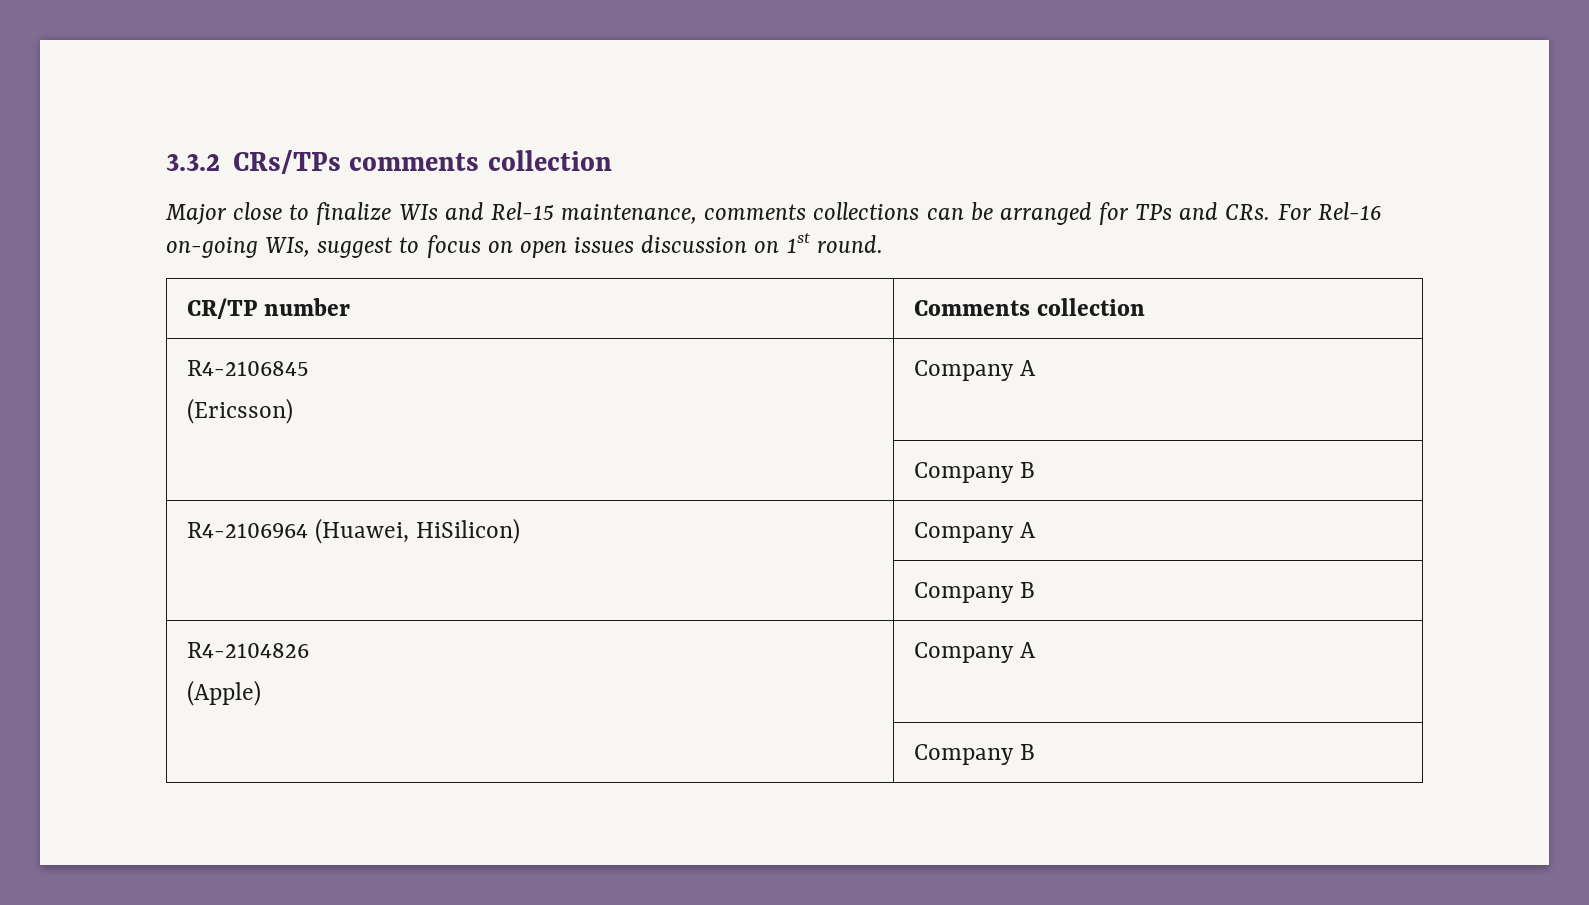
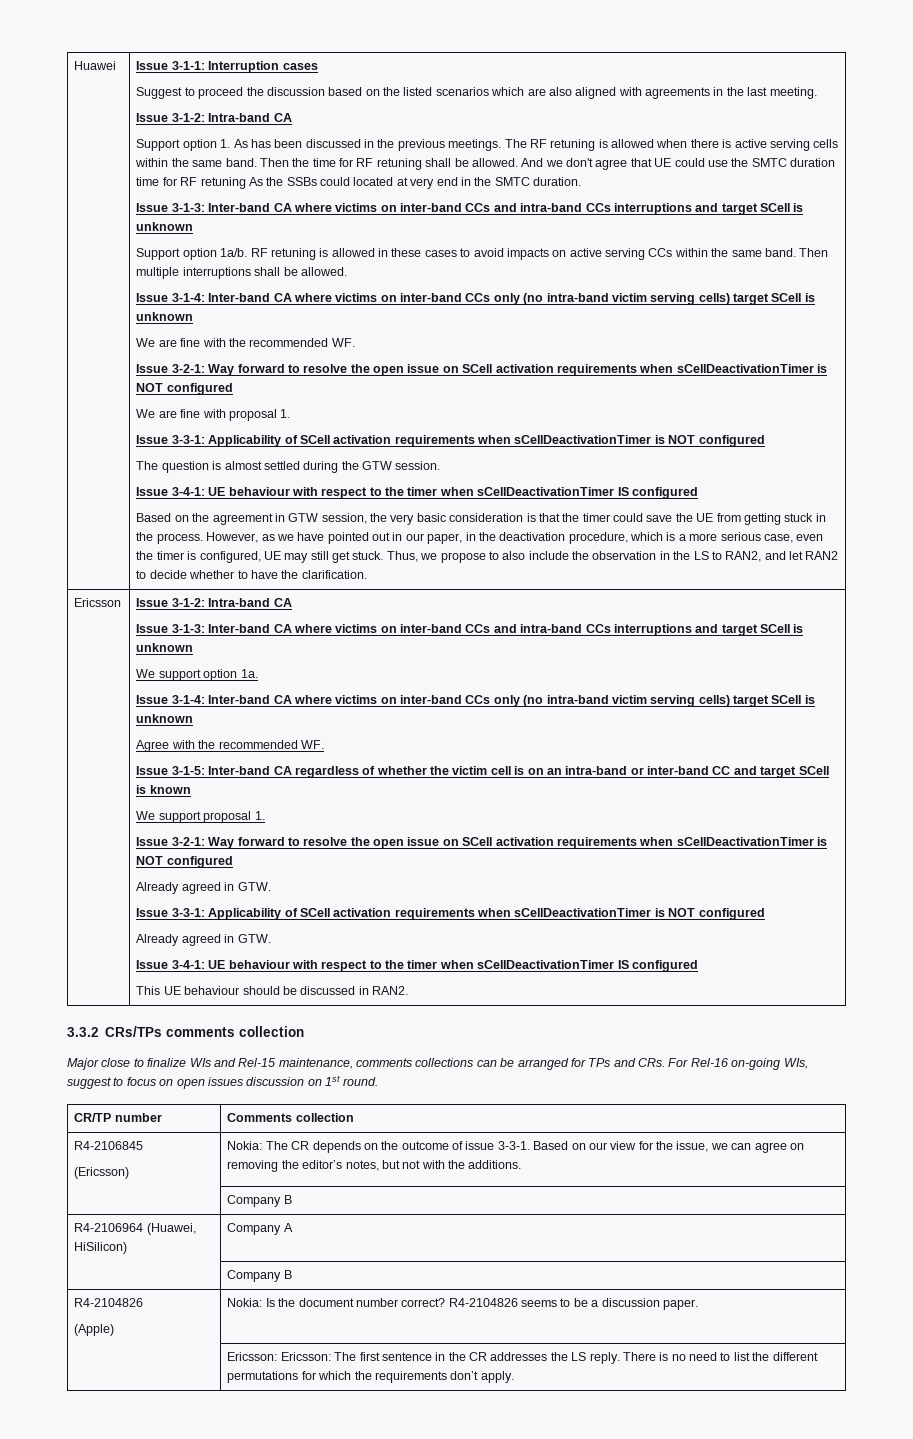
+ Huawei | Issue 3-1-1: Interruption cases
+ Suggest to proceed the discussion based on the listed scenarios which are also aligned with agreements in the last meeting.
+ Issue 3-1-2: Intra-band CA
+ Support option 1. As has been discussed in the previous meetings. The RF retuning is allowed when there is active serving cells within the same band. Then the time for RF retuning shall be allowed. And we don't agree that UE could use the SMTC duration time for RF retuning As the SSBs could located at very end in the SMTC duration.
+ Issue 3-1-3: Inter-band CA where victims on inter-band CCs and intra-band CCs interruptions and target SCell is unknown
+ Support option 1a/b. RF retuning is allowed in these cases to avoid impacts on active serving CCs within the same band. Then multiple interruptions shall be allowed.
+ Issue 3-1-4: Inter-band CA where victims on inter-band CCs only (no intra-band victim serving cells) target SCell is unknown
+ We are fine with the recommended WF.
+ Issue 3-2-1: Way forward to resolve the open issue on SCell activation requirements when sCellDeactivationTimer is NOT configured
+ We are fine with proposal 1.
+ Issue 3-3-1: Applicability of SCell activation requirements when sCellDeactivationTimer is NOT configured
+ The question is almost settled during the GTW session.
+ Issue 3-4-1: UE behaviour with respect to the timer when sCellDeactivationTimer IS configured
+ Based on the agreement in GTW session, the very basic consideration is that the timer could save the UE from getting stuck in the process. However, as we have pointed out in our paper, in the deactivation procedure, which is a more serious case, even the timer is configured, UE may still get stuck. Thus, we propose to also include the observation in the LS to RAN2, and let RAN2 to decide whether to have the clarification.
+ Ericsson | Issue 3-1-2: Intra-band CA
+ Issue 3-1-3: Inter-band CA where victims on inter-band CCs and intra-band CCs interruptions and target SCell is unknown
+ We support option 1a.
+ Issue 3-1-4: Inter-band CA where victims on inter-band CCs only (no intra-band victim serving cells) target SCell is unknown
+ Agree with the recommended WF.
+ Issue 3-1-5: Inter-band CA regardless of whether the victim cell is on an intra-band or inter-band CC and target SCell is known
+ We support proposal 1.
+ Issue 3-2-1: Way forward to resolve the open issue on SCell activation requirements when sCellDeactivationTimer is NOT configured
+ Already agreed in GTW.
+ Issue 3-3-1: Applicability of SCell activation requirements when sCellDeactivationTimer is NOT configured
+ Already agreed in GTW.
+ Issue 3-4-1: UE behaviour with respect to the timer when sCellDeactivationTimer IS configured
+ This UE behaviour should be discussed in RAN2.
  R4-2106845
- (Ericsson) | Company A
+ (Ericsson) | Nokia: The CR depends on the outcome of issue 3-3-1. Based on our view for the issue, we can agree on removing the editor’s notes, but not with the additions.
  R4-2106964 (Huawei, HiSilicon) | Company A
  | Company B
  R4-2104826
- (Apple) | Company A
- | Company B
+ (Apple) | Nokia: Is the document number correct? R4-2104826 seems to be a discussion paper.
+ | Ericsson: Ericsson: The first sentence in the CR addresses the LS reply. There is no need to list the different permutations for which the requirements don’t apply.

